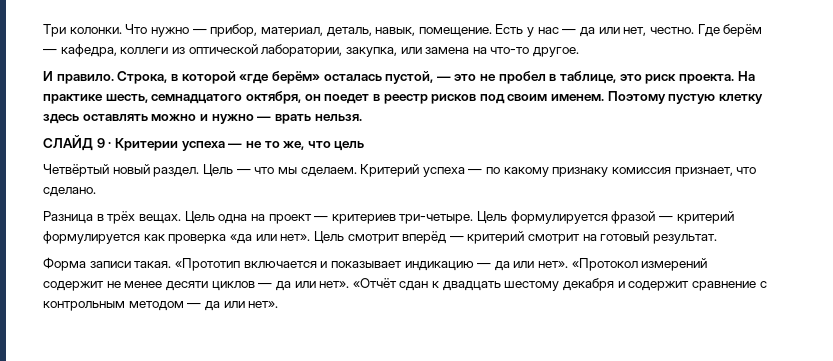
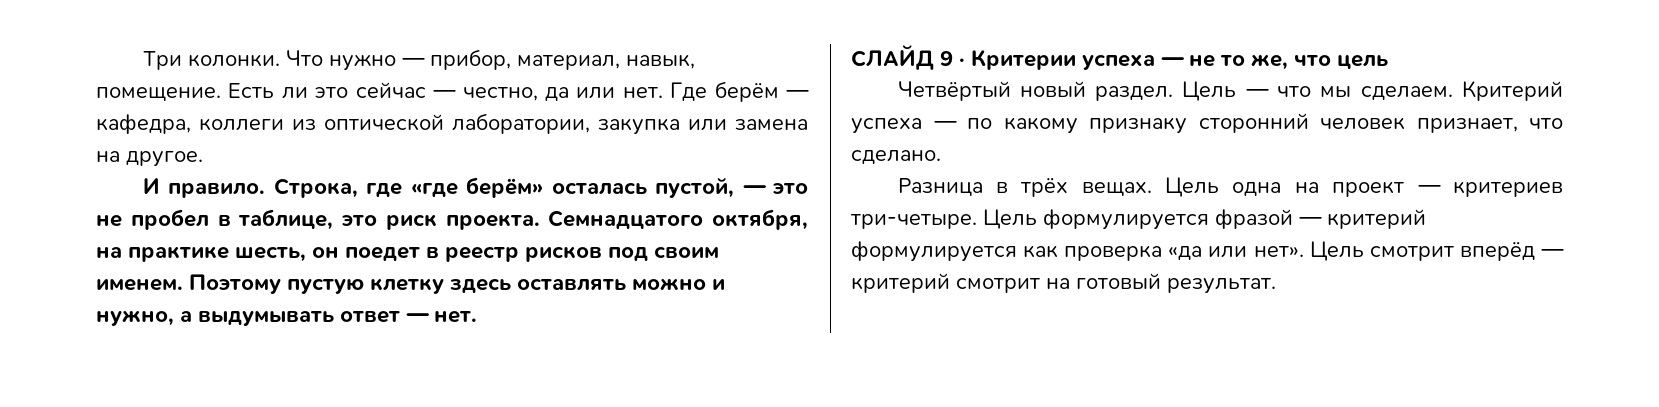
- Что нужно — прибор, материал, деталь, навык, помещение.
+ Что нужно — прибор, материал, навык, помещение.
- Есть у нас — да или нет, честно.
+ Есть ли это сейчас — честно, да или нет.
- Где берём — кафедра, коллеги из оптической лаборатории, закупка, или замена на что-то другое.
+ Где берём — кафедра, коллеги из оптической лаборатории, закупка или замена на другое.
- Строка, в которой «где берём» осталась пустой, — это не пробел в таблице, это риск проекта.
+ Строка, где «где берём» осталась пустой, — это не пробел в таблице, это риск проекта.
- На практике шесть, семнадцатого октября, он поедет в реестр рисков под своим именем.
+ Семнадцатого октября, на практике шесть, он поедет в реестр рисков под своим именем.
- Поэтому пустую клетку здесь оставлять можно и нужно — врать нельзя.
+ Поэтому пустую клетку здесь оставлять можно и нужно, а выдумывать ответ — нет.
- Критерий успеха — по какому признаку комиссия признает, что сделано.
+ Критерий успеха — по какому признаку сторонний человек признает, что сделано.
- Форма записи такая. «Прототип включается и показывает индикацию — да или нет». «Протокол измерений содержит не менее десяти циклов — да или нет». «Отчёт сдан к двадцать шестому декабря и содержит сравнение с контрольным методом — да или нет».

